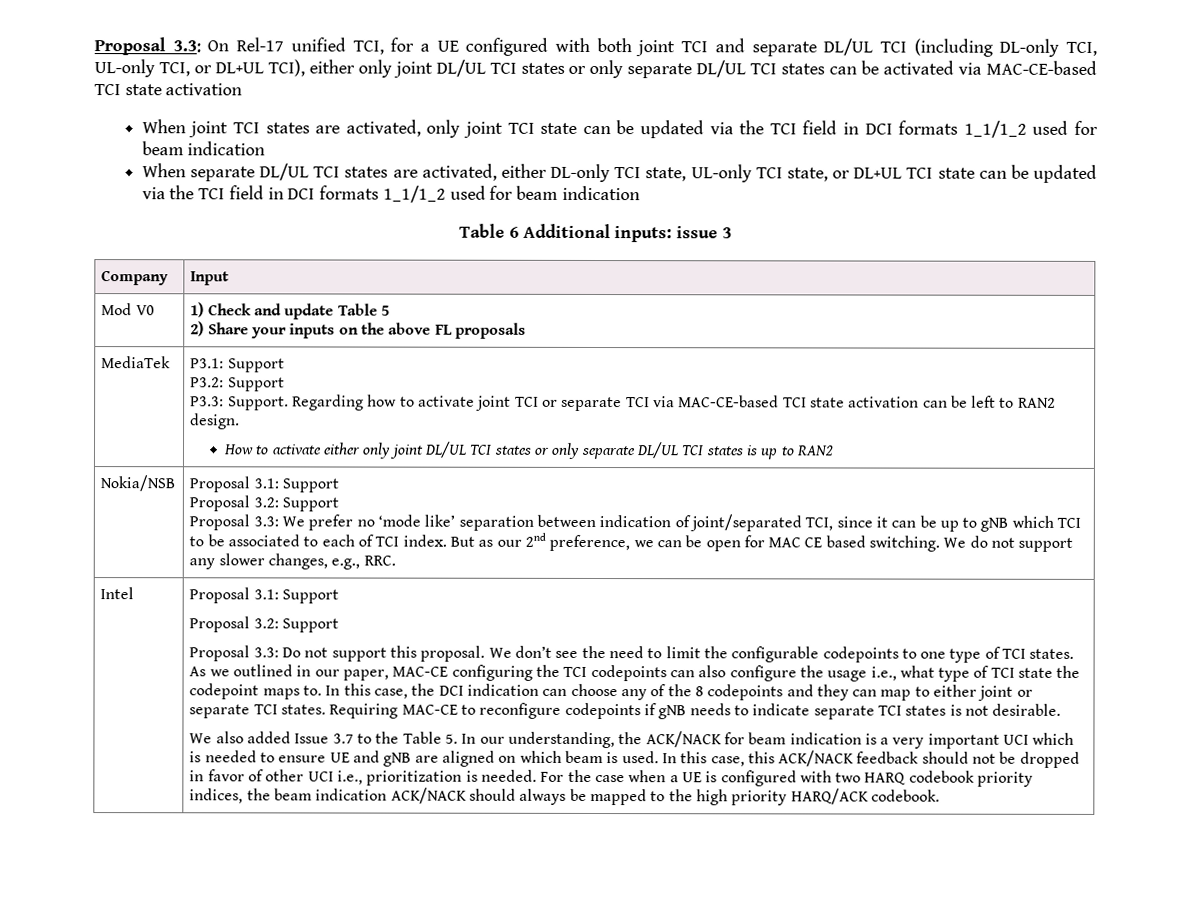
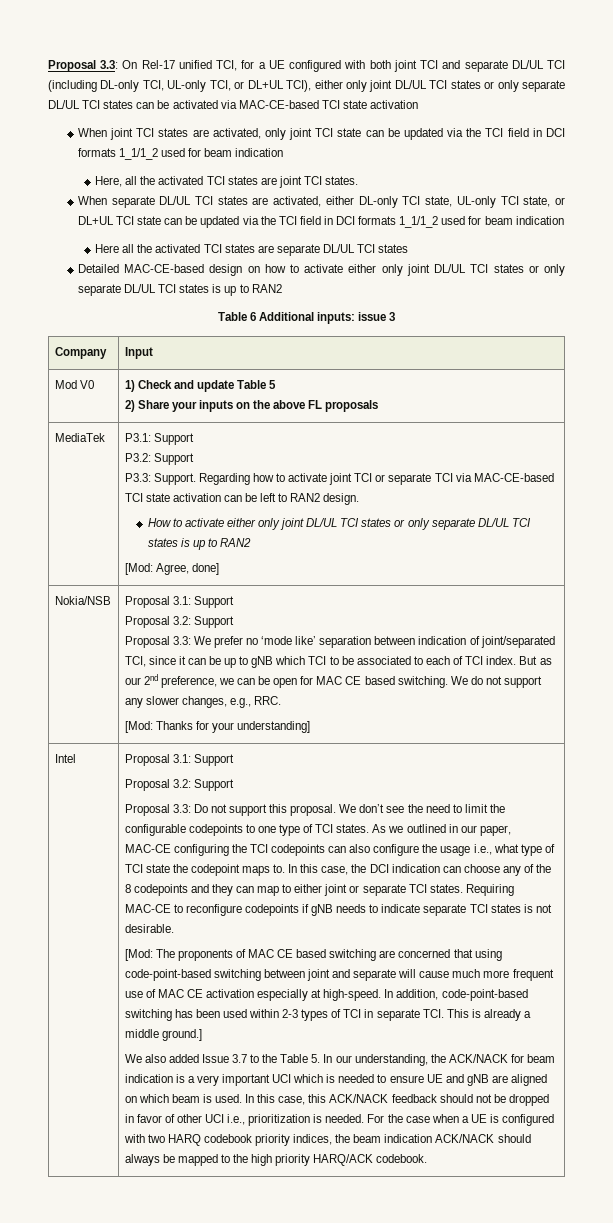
+ Here, all the activated TCI states are joint TCI states.
+ Here all the activated TCI states are separate DL/UL TCI states
+ Detailed MAC-CE-based design on how to activate either only joint DL/UL TCI states or only separate DL/UL TCI states is up to RAN2
+ [Mod: Agree, done]
+ [Mod: Thanks for your understanding]
+ [Mod: The proponents of MAC CE based switching are concerned that using code-point-based switching between joint and separate will cause much more frequent use of MAC CE activation especially at high-speed. In addition, code-point-based switching has been used within 2-3 types of TCI in separate TCI. This is already a middle ground.]

